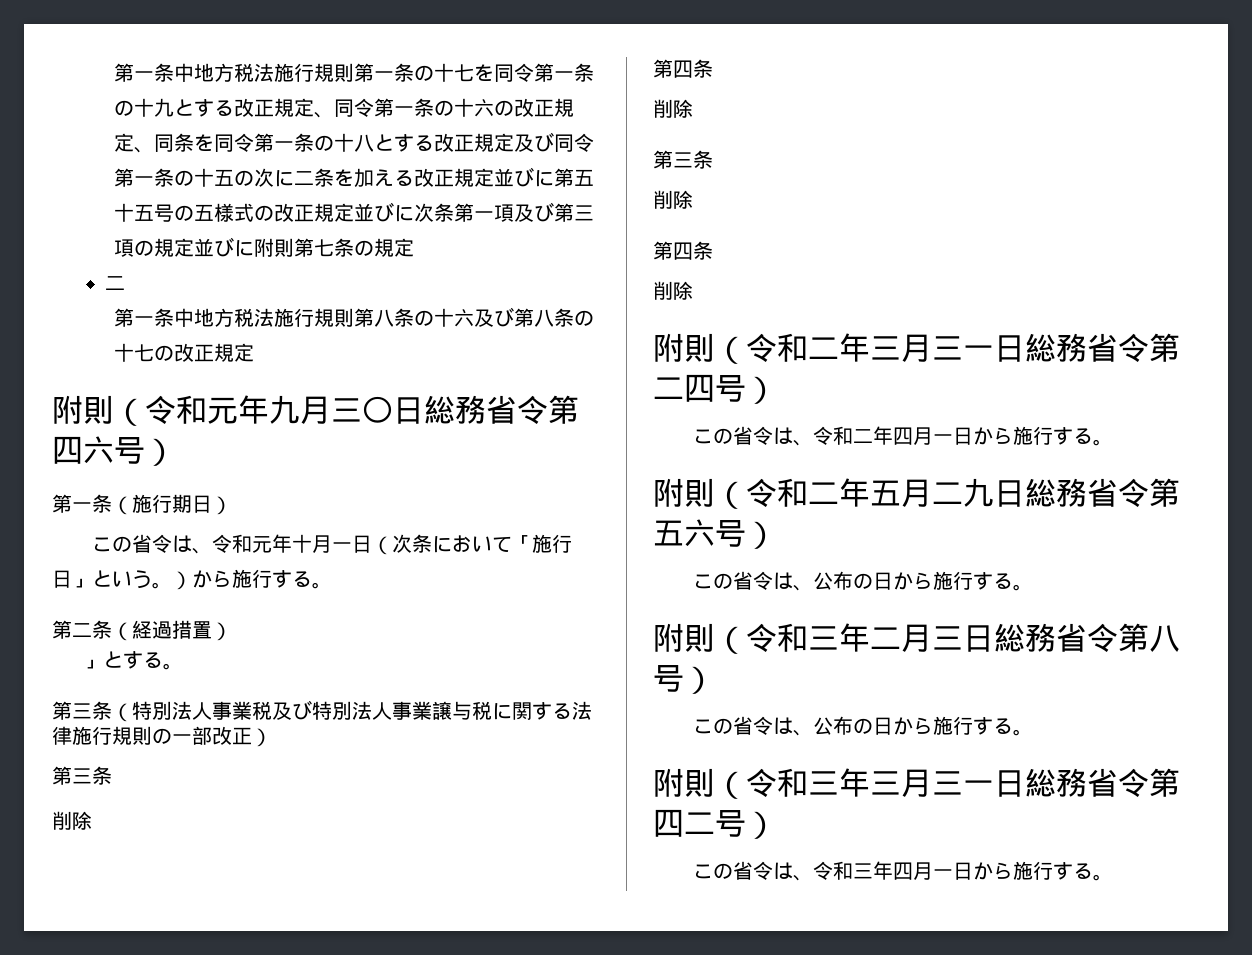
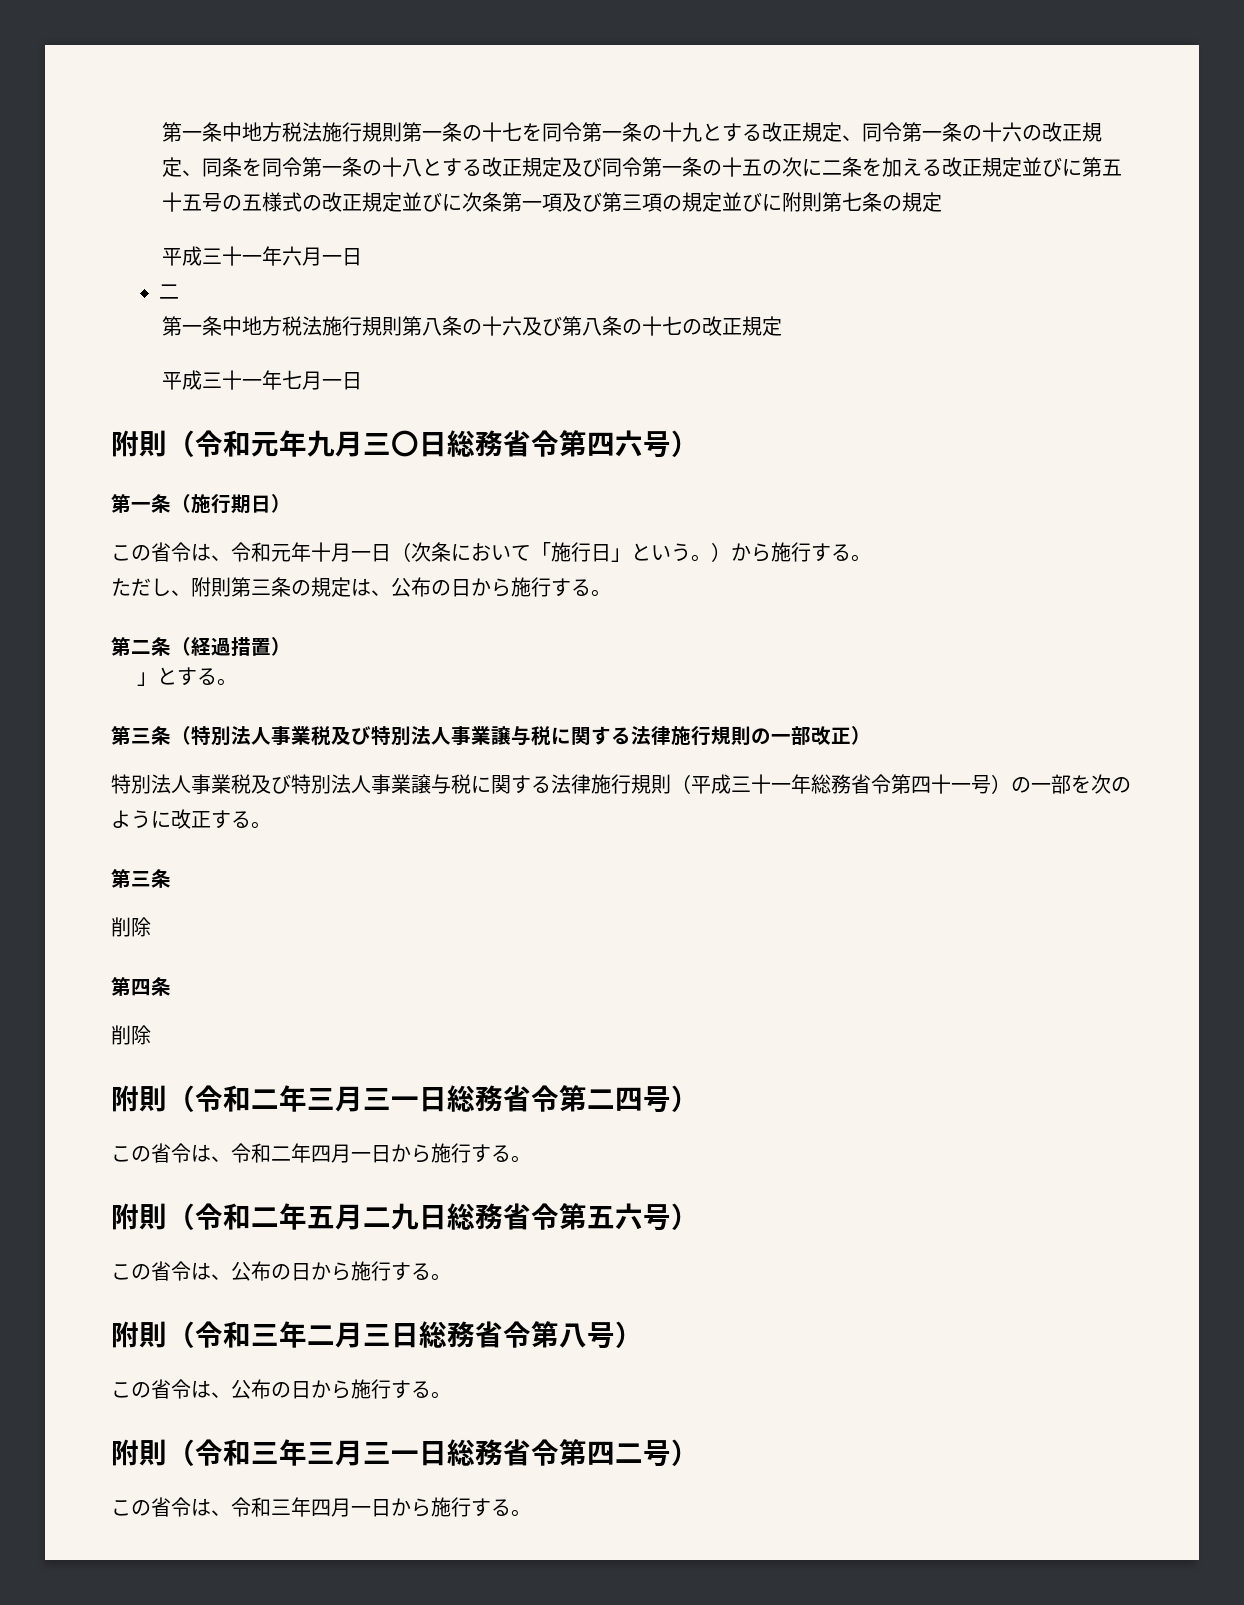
+ 平成三十一年六月一日
+ 平成三十一年七月一日
+ ただし、附則第三条の規定は、公布の日から施行する。
  第三条（特別法人事業税及び特別法人事業譲与税に関する法律施行規則の一部改正）
- 第三条
- 削除
- 第四条
- 削除
+ 特別法人事業税及び特別法人事業譲与税に関する法律施行規則（平成三十一年総務省令第四十一号）の一部を次のように改正する。

